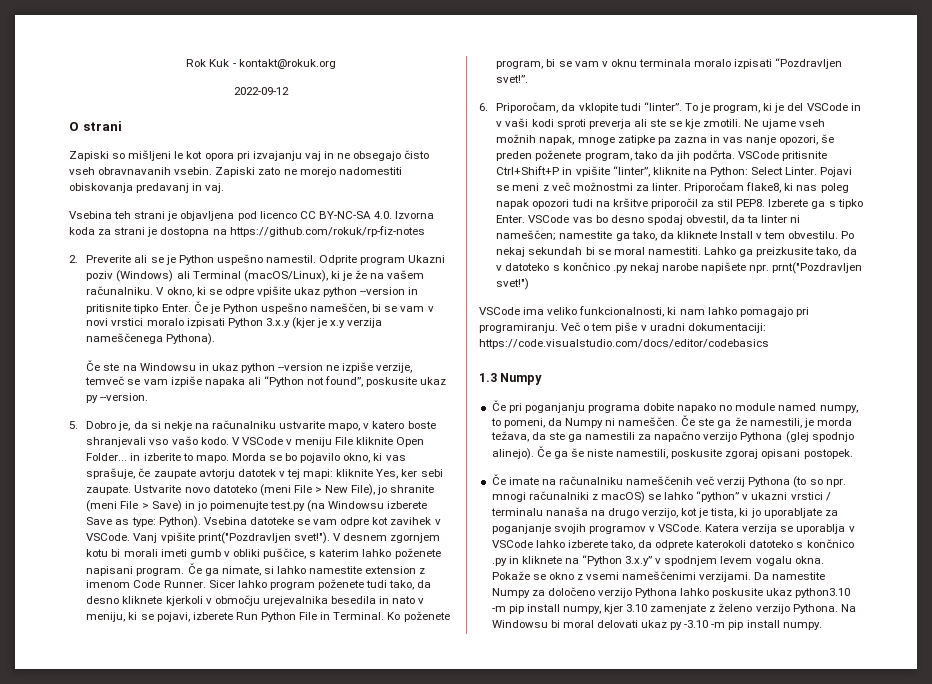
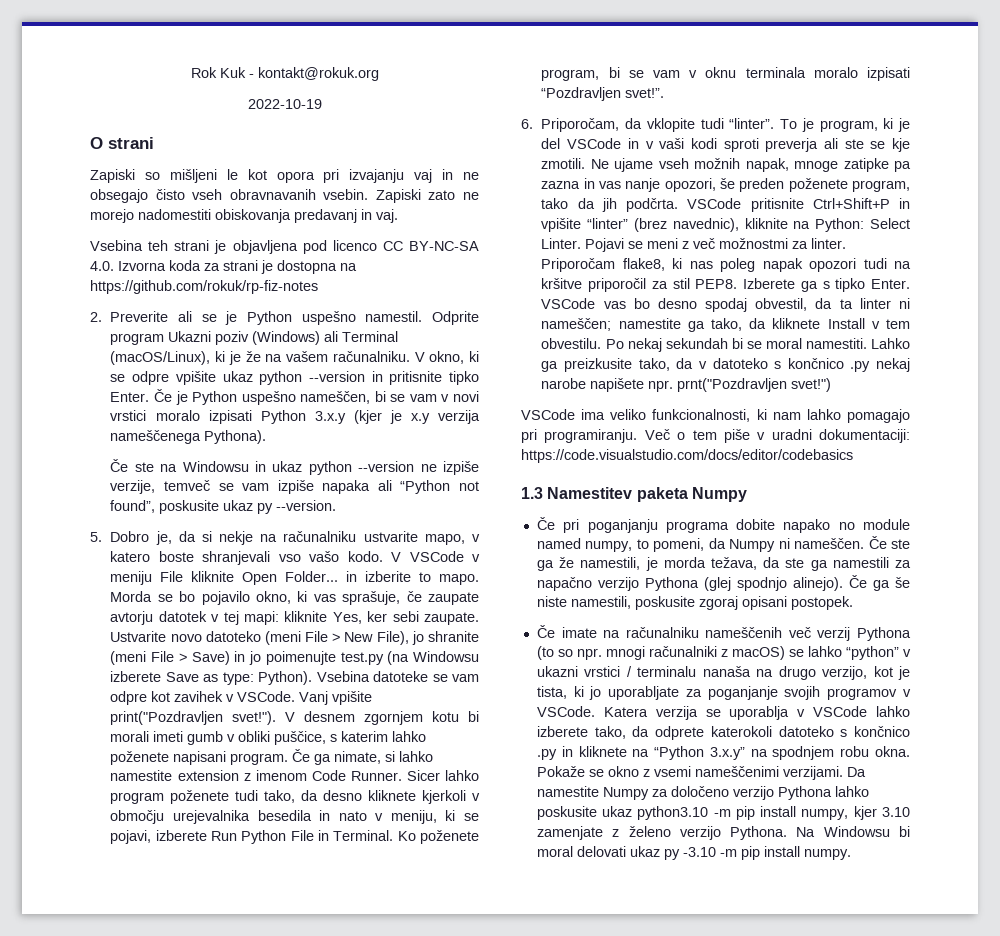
- 2022-09-12
+ 2022-10-19
- VSCode pritisnite Ctrl+Shift+P in vpišite “linter”, kliknite na Python: Select Linter.
+ VSCode pritisnite Ctrl+Shift+P in vpišite “linter” (brez navednic), kliknite na Python: Select Linter.
- 1.3 Numpy
+ 1.3 Namestitev paketa Numpy
- Katera verzija se uporablja v VSCode lahko izberete tako, da odprete katerokoli datoteko s končnico .py in kliknete na “Python 3.x.y” v spodnjem levem vogalu okna.
+ Katera verzija se uporablja v VSCode lahko izberete tako, da odprete katerokoli datoteko s končnico .py in kliknete na “Python 3.x.y” na spodnjem robu okna.

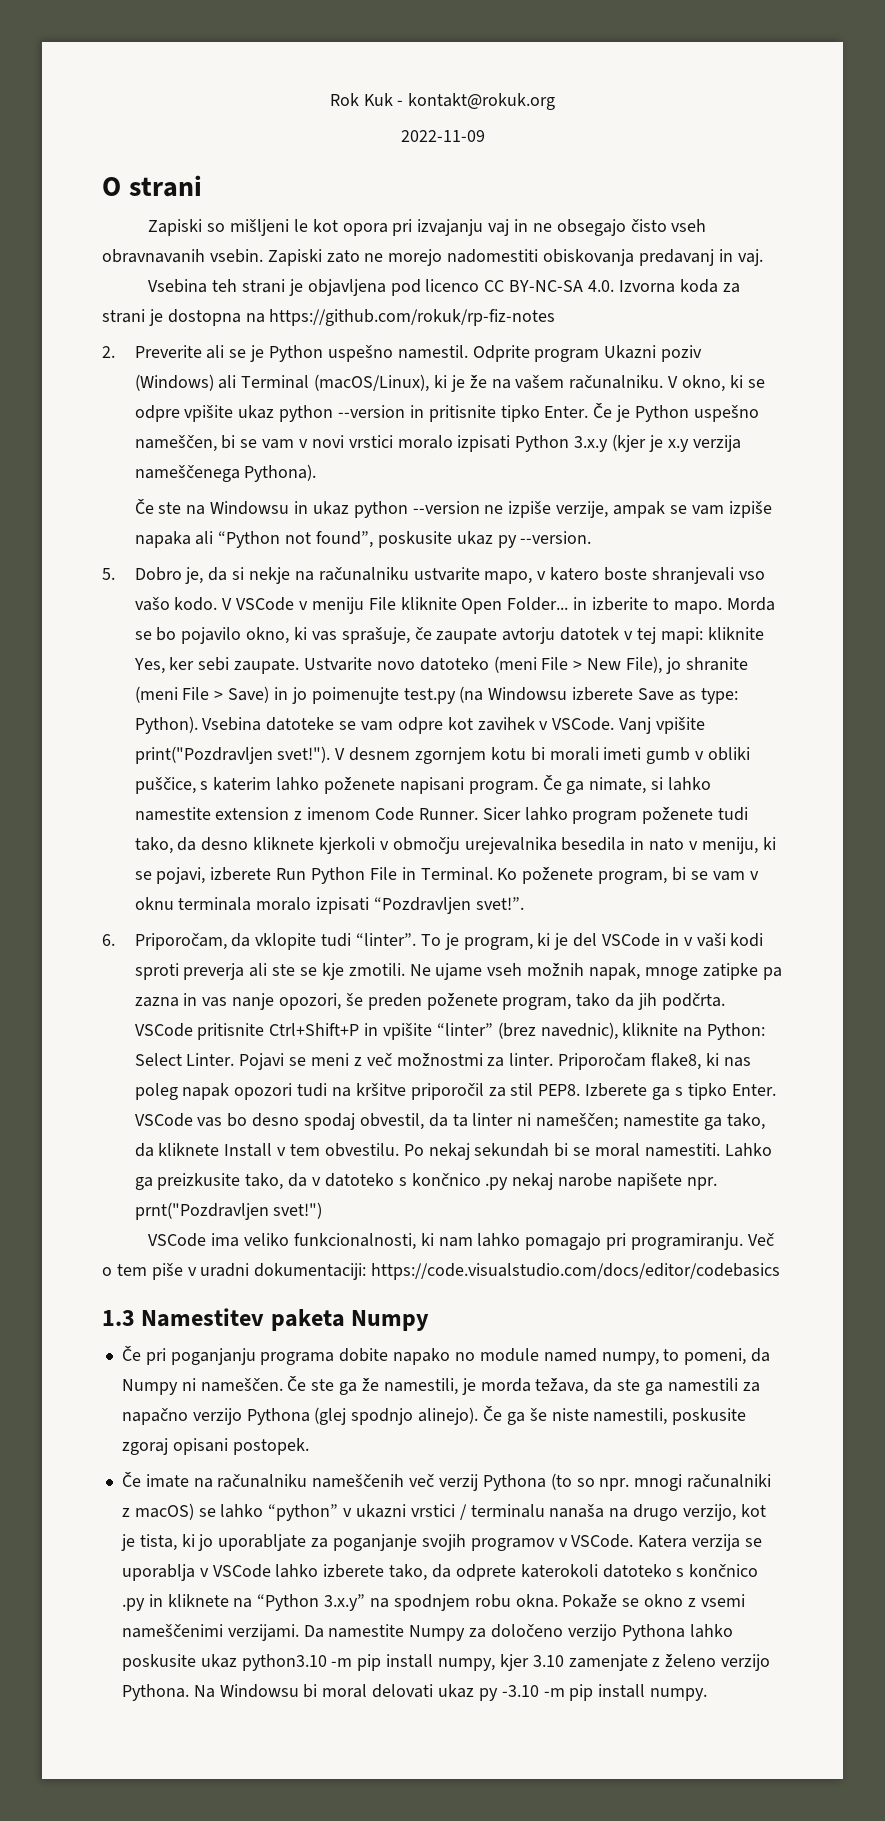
- 2022-10-19
+ 2022-11-09
- Če ste na Windowsu in ukaz python --version ne izpiše verzije, temveč se vam izpiše napaka ali “Python not found”, poskusite ukaz py --version.
+ Če ste na Windowsu in ukaz python --version ne izpiše verzije, ampak se vam izpiše napaka ali “Python not found”, poskusite ukaz py --version.

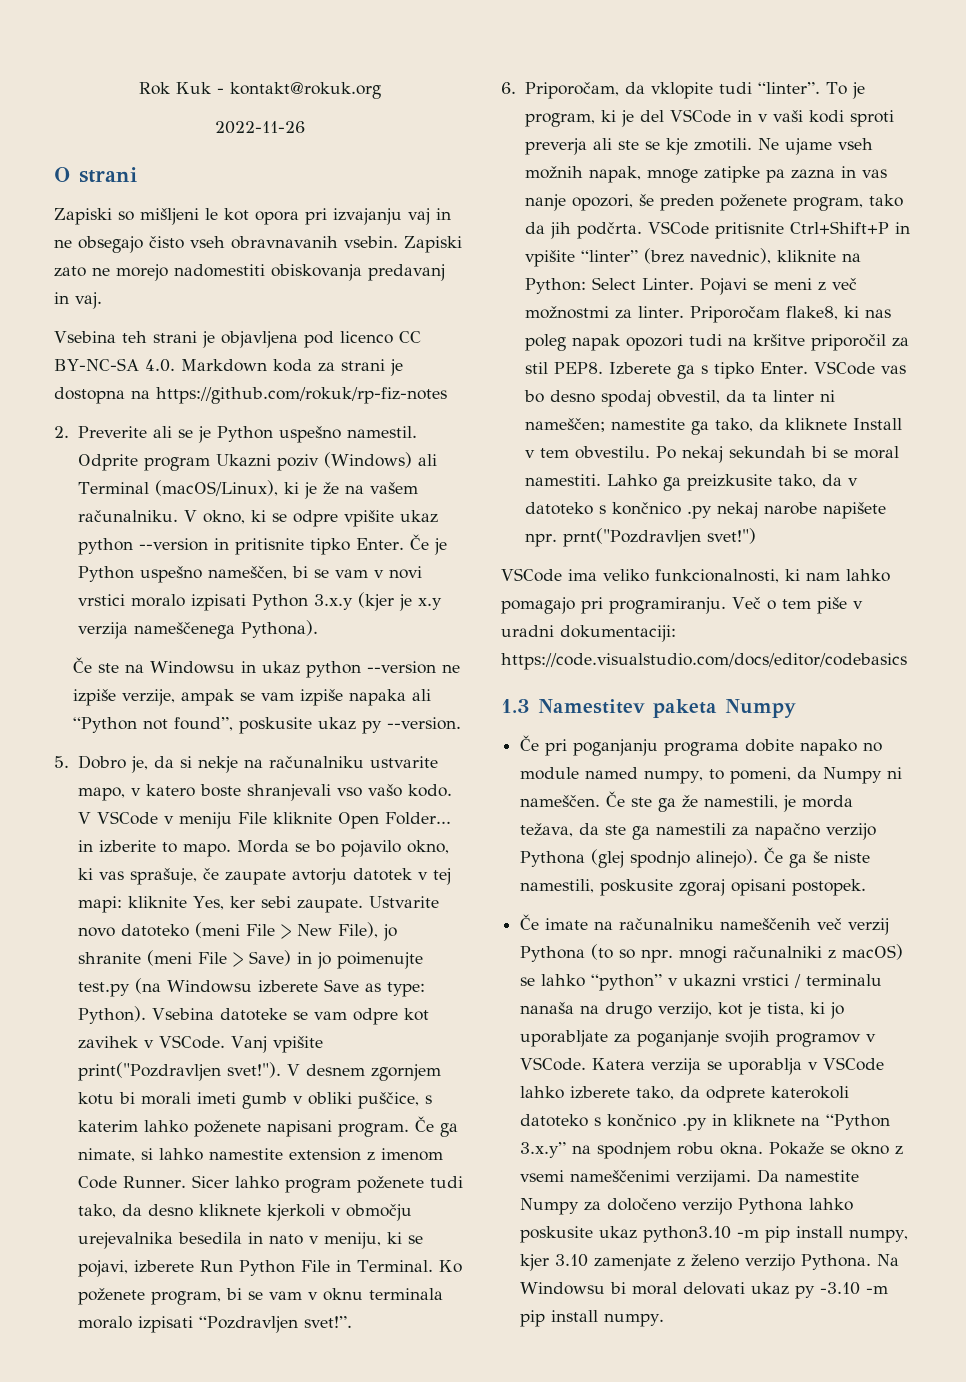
- 2022-11-09
+ 2022-11-26
- Vsebina teh strani je objavljena pod licenco CC BY-NC-SA 4.0. Izvorna koda za strani je dostopna na https://github.com/rokuk/rp-fiz-notes
+ Vsebina teh strani je objavljena pod licenco CC BY-NC-SA 4.0. Markdown koda za strani je dostopna na https://github.com/rokuk/rp-fiz-notes

